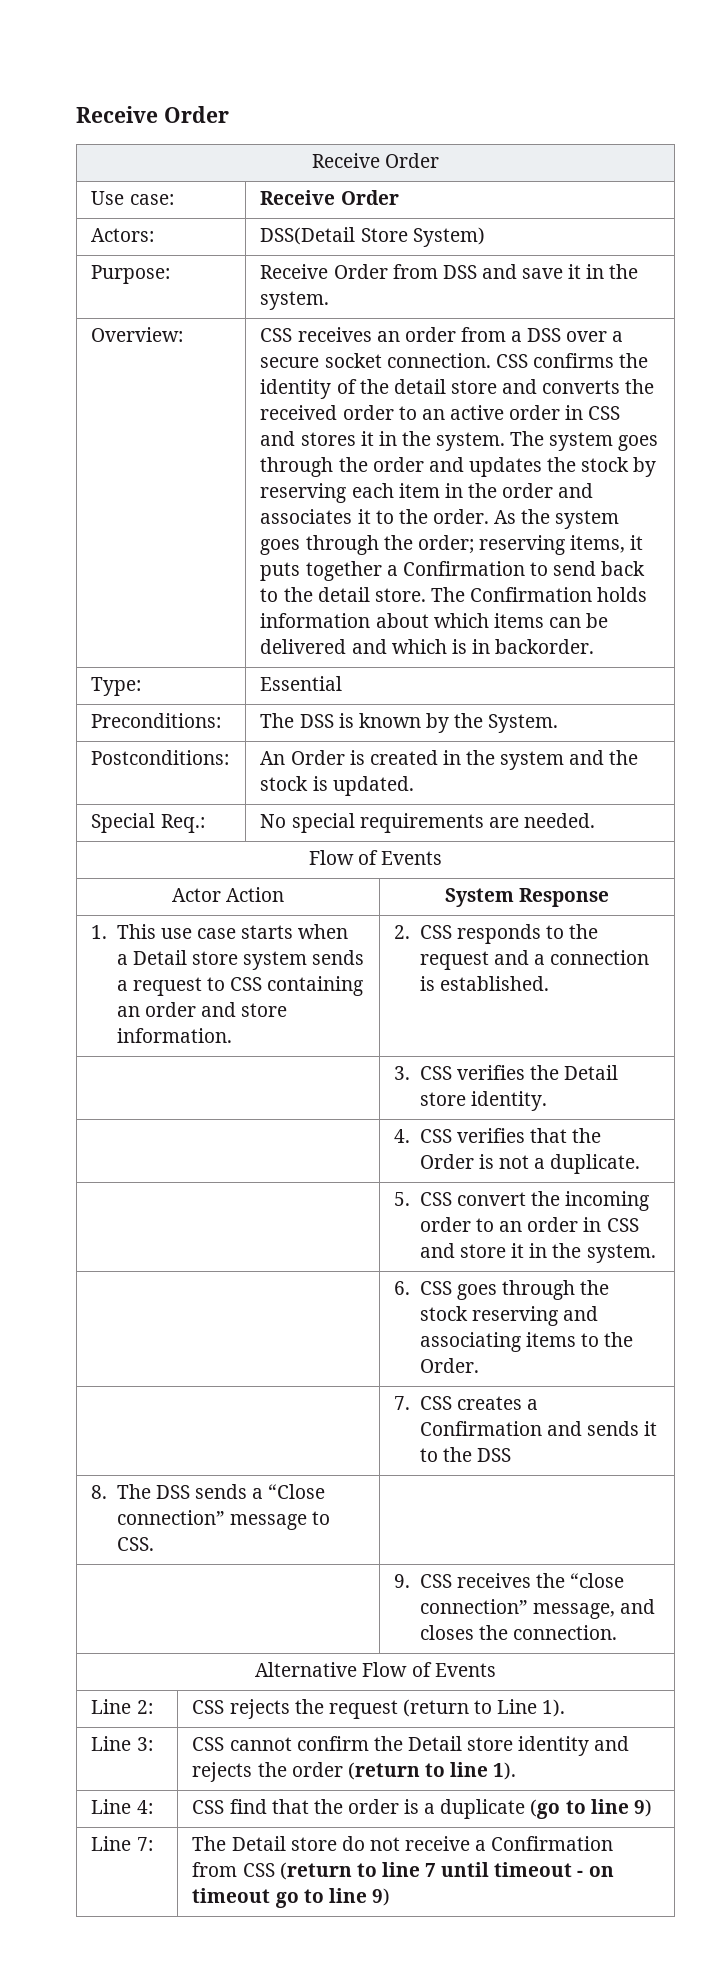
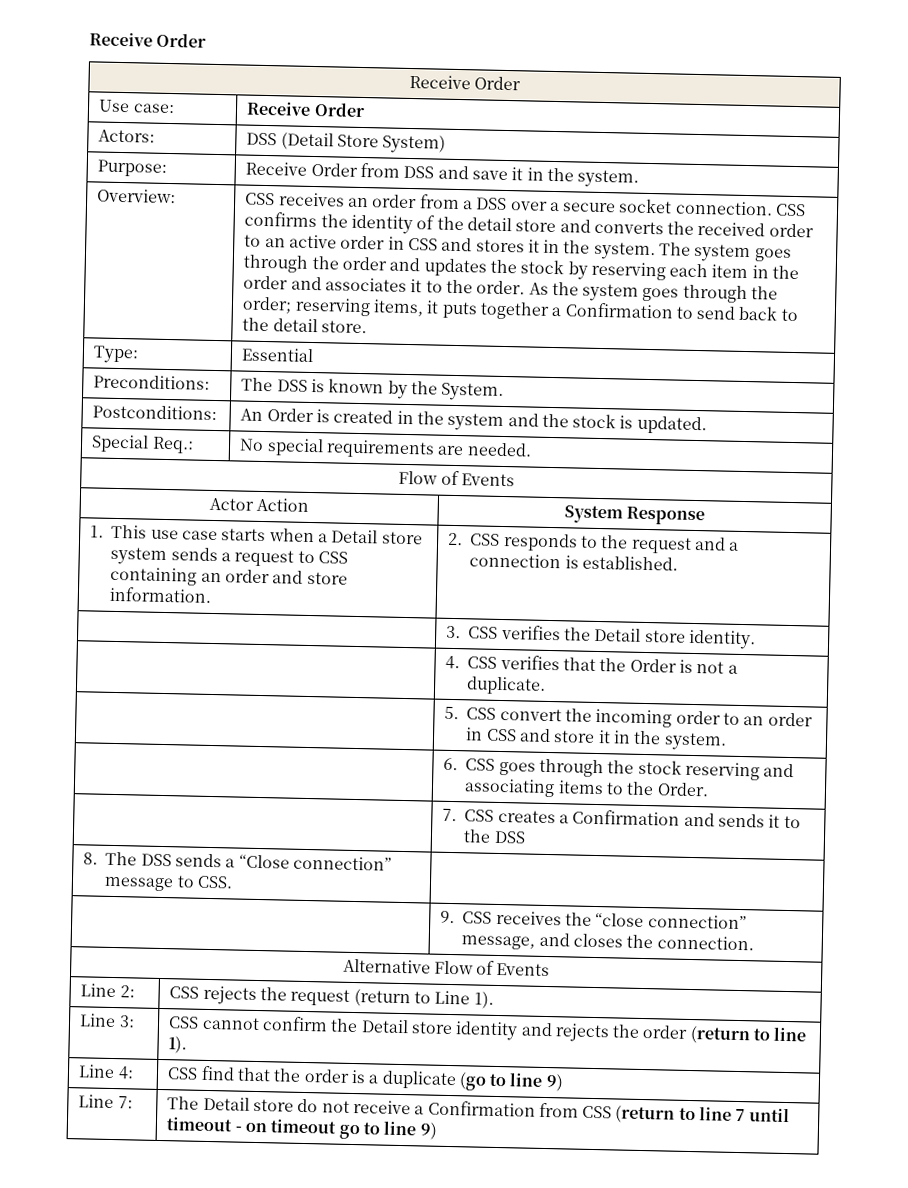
- Actors: | DSS(Detail Store System)
+ Actors: | DSS (Detail Store System)
- The Confirmation holds information about which items can be delivered and which is in backorder.

